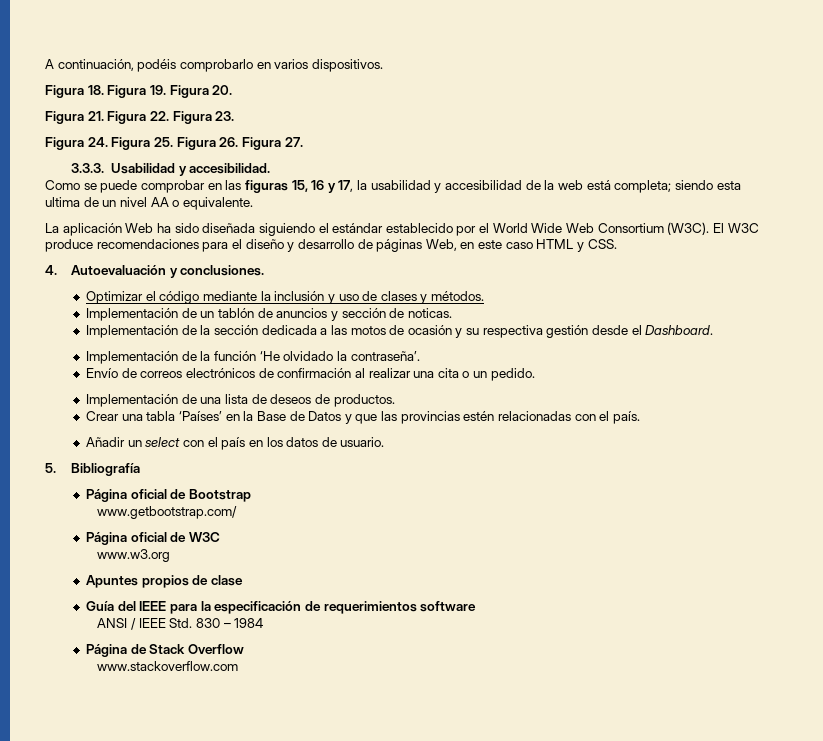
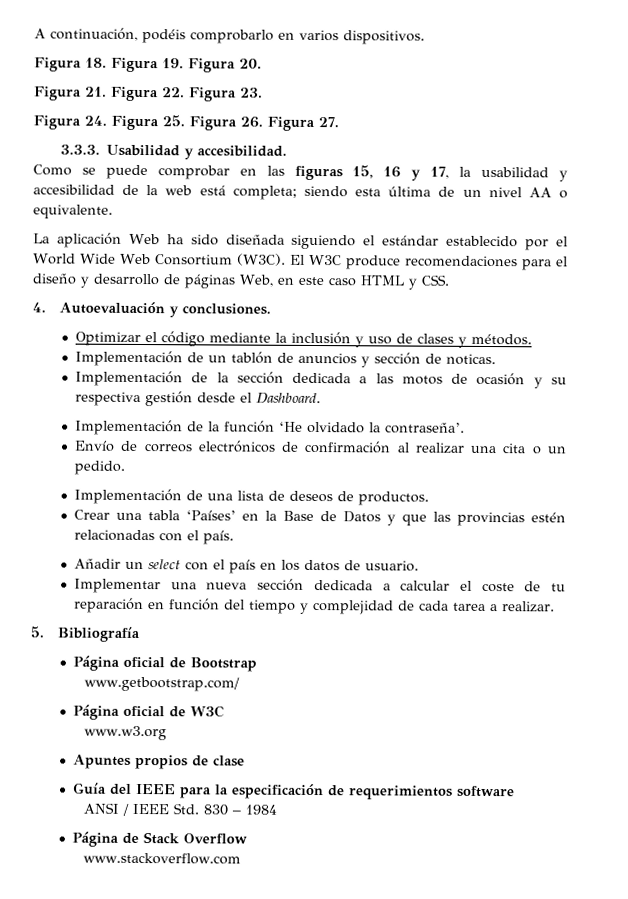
- Como se puede comprobar en las figuras 15, 16 y 17, la usabilidad y accesibilidad de la web está completa; siendo esta ultima de un nivel AA o equivalente.
+ Como se puede comprobar en las figuras 15, 16 y 17, la usabilidad y accesibilidad de la web está completa; siendo esta última de un nivel AA o equivalente.
+ Implementar una nueva sección dedicada a calcular el coste de tu reparación en función del tiempo y complejidad de cada tarea a realizar.

